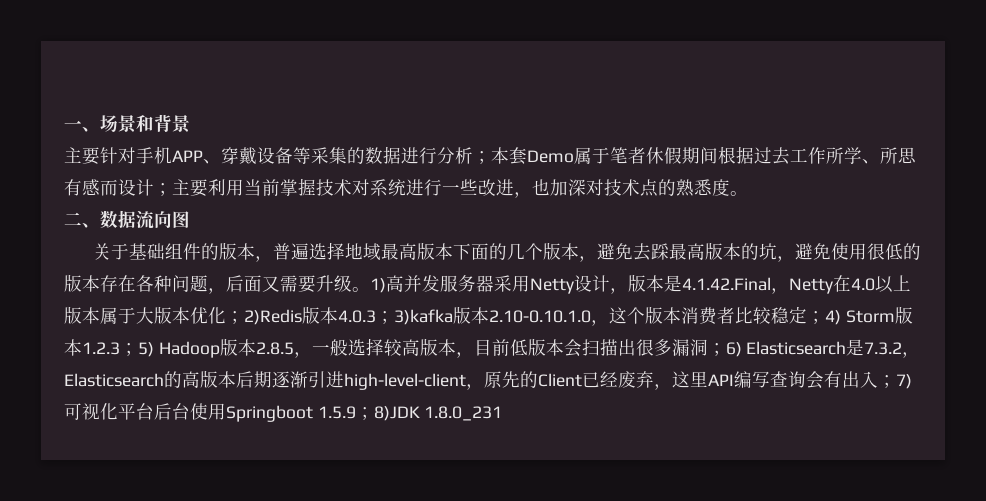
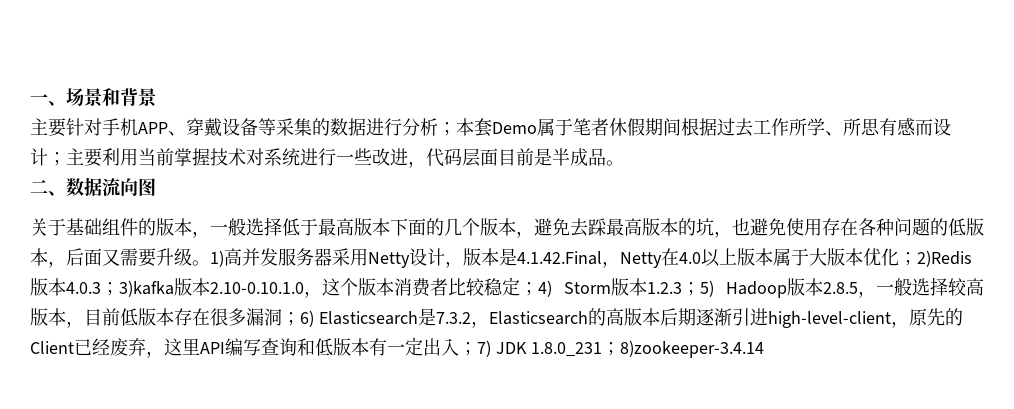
- 主要针对手机APP、穿戴设备等采集的数据进行分析；本套Demo属于笔者休假期间根据过去工作所学、所思有感而设计；主要利用当前掌握技术对系统进行一些改进，也加深对技术点的熟悉度。
+ 主要针对手机APP、穿戴设备等采集的数据进行分析；本套Demo属于笔者休假期间根据过去工作所学、所思有感而设计；主要利用当前掌握技术对系统进行一些改进，代码层面目前是半成品。
- 关于基础组件的版本，普遍选择地域最高版本下面的几个版本，避免去踩最高版本的坑，避免使用很低的版本存在各种问题，后面又需要升级。
+ 关于基础组件的版本，一般选择低于最高版本下面的几个版本，避免去踩最高版本的坑，也避免使用存在各种问题的低版本，后面又需要升级。
- 5) Hadoop版本2.8.5，一般选择较高版本，目前低版本会扫描出很多漏洞；
+ 5) Hadoop版本2.8.5，一般选择较高版本，目前低版本存在很多漏洞；
- 6) Elasticsearch是7.3.2，Elasticsearch的高版本后期逐渐引进high-level-client，原先的Client已经废弃，这里API编写查询会有出入；7)可视化平台后台使用Springboot 1.5.9；8)JDK 1.8.0_231
+ 6) Elasticsearch是7.3.2，Elasticsearch的高版本后期逐渐引进high-level-client，原先的Client已经废弃，这里API编写查询和低版本有一定出入；7) JDK 1.8.0_231；8)zookeeper-3.4.14

